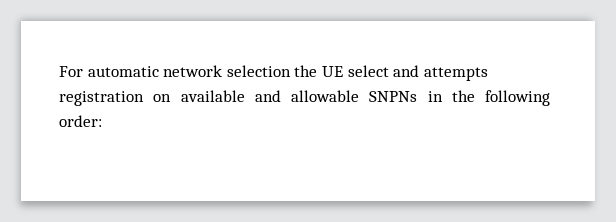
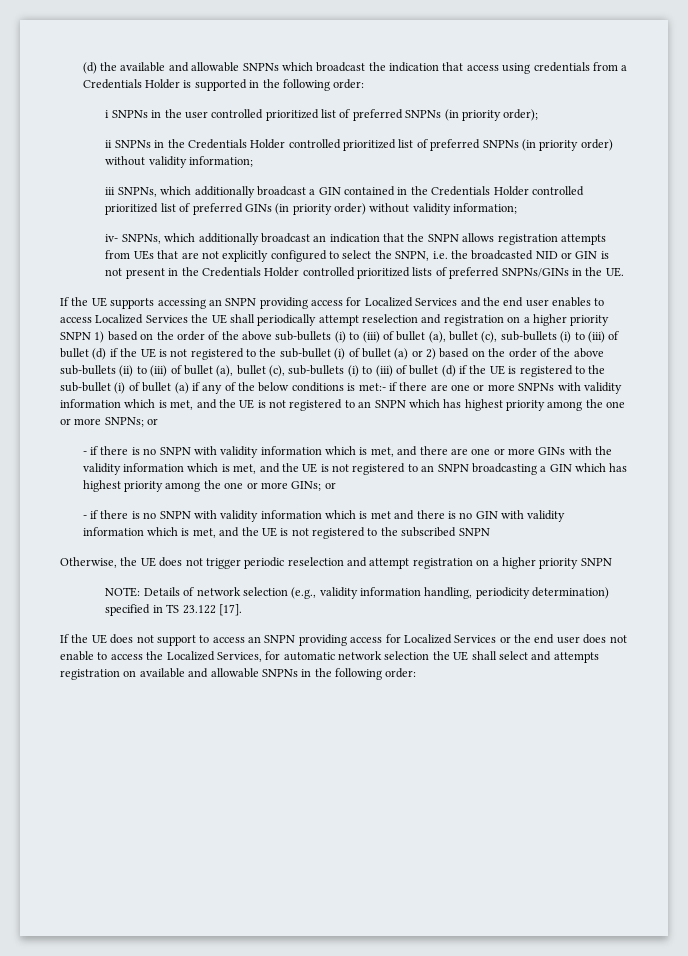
- For automatic network selection the UE select and attempts registration on available and allowable SNPNs in the following order:
+ (d) the available and allowable SNPNs which broadcast the indication that access using credentials from a Credentials Holder is supported in the following order:
+ i SNPNs in the user controlled prioritized list of preferred SNPNs (in priority order);
+ ii SNPNs in the Credentials Holder controlled prioritized list of preferred SNPNs (in priority order) without validity information;
+ iii SNPNs, which additionally broadcast a GIN contained in the Credentials Holder controlled prioritized list of preferred GINs (in priority order) without validity information;
+ iv- SNPNs, which additionally broadcast an indication that the SNPN allows registration attempts from UEs that are not explicitly configured to select the SNPN, i.e. the broadcasted NID or GIN is not present in the Credentials Holder controlled prioritized lists of preferred SNPNs/GINs in the UE.
+ If the UE supports accessing an SNPN providing access for Localized Services and the end user enables to access Localized Services the UE shall periodically attempt reselection and registration on a higher priority SNPN 1) based on the order of the above sub-bullets (i) to (iii) of bullet (a), bullet (c), sub-bullets (i) to (iii) of bullet (d) if the UE is not registered to the sub-bullet (i) of bullet (a) or 2) based on the order of the above sub-bullets (ii) to (iii) of bullet (a), bullet (c), sub-bullets (i) to (iii) of bullet (d) if the UE is registered to the sub-bullet (i) of bullet (a) if any of the below conditions is met:- if there are one or more SNPNs with validity information which is met, and the UE is not registered to an SNPN which has highest priority among the one or more SNPNs; or
+ - if there is no SNPN with validity information which is met, and there are one or more GINs with the validity information which is met, and the UE is not registered to an SNPN broadcasting a GIN which has highest priority among the one or more GINs; or
+ - if there is no SNPN with validity information which is met and there is no GIN with validity information which is met, and the UE is not registered to the subscribed SNPN
+ Otherwise, the UE does not trigger periodic reselection and attempt registration on a higher priority SNPN
+ NOTE: Details of network selection (e.g., validity information handling, periodicity determination) specified in TS 23.122 [17].
+ If the UE does not support to access an SNPN providing access for Localized Services or the end user does not enable to access the Localized Services, for automatic network selection the UE shall select and attempts registration on available and allowable SNPNs in the following order:

